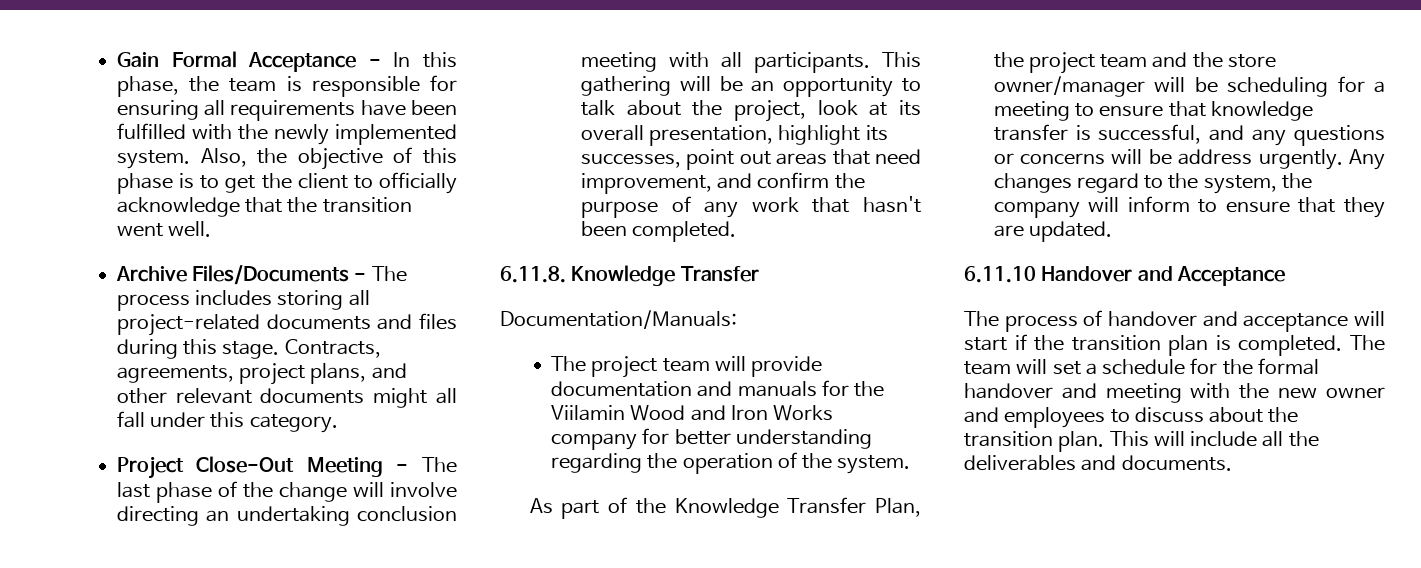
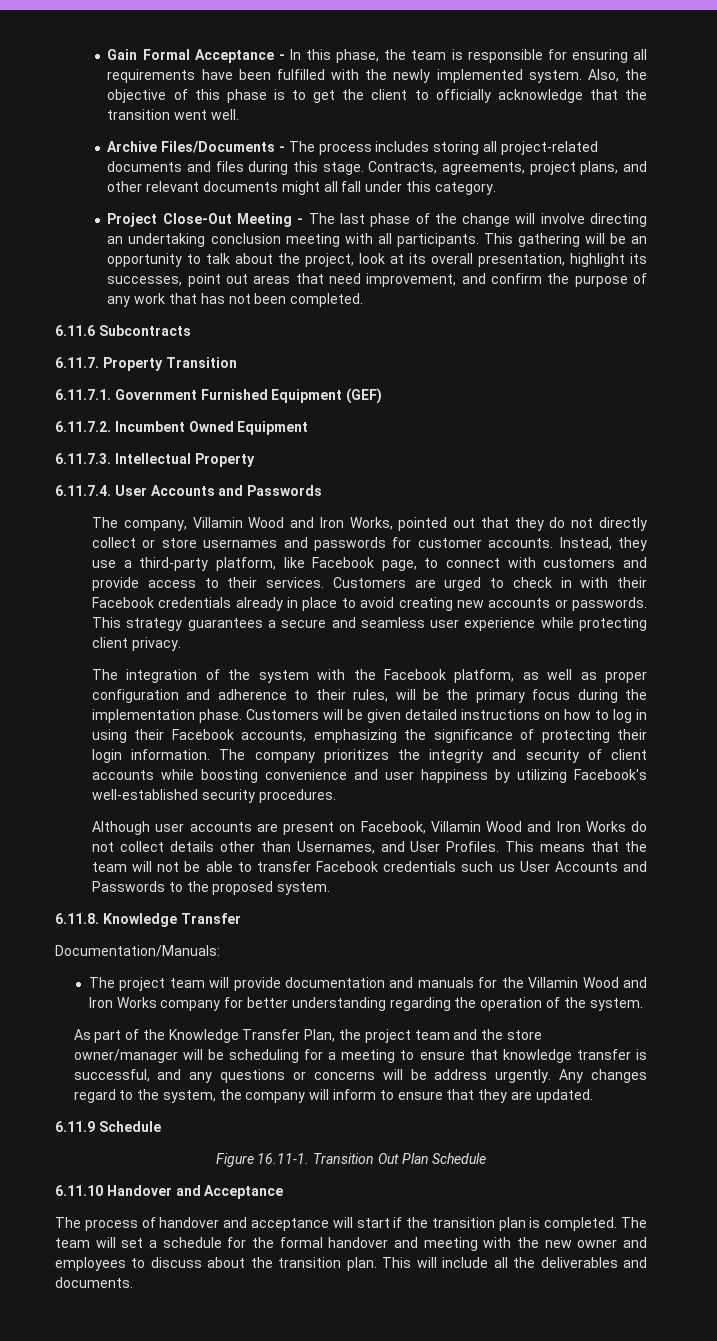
- This gathering will be an opportunity to talk about the project, look at its overall presentation, highlight its successes, point out areas that need improvement, and confirm the purpose of any work that hasn't been completed.
+ This gathering will be an opportunity to talk about the project, look at its overall presentation, highlight its successes, point out areas that need improvement, and confirm the purpose of any work that has not been completed.
+ 6.11.6 Subcontracts
+ 6.11.7. Property Transition
+ 6.11.7.1. Government Furnished Equipment (GEF)
+ 6.11.7.2. Incumbent Owned Equipment
+ 6.11.7.3. Intellectual Property
+ 6.11.7.4. User Accounts and Passwords
+ The company, Villamin Wood and Iron Works, pointed out that they do not directly collect or store usernames and passwords for customer accounts. Instead, they use a third-party platform, like Facebook page, to connect with customers and provide access to their services. Customers are urged to check in with their Facebook credentials already in place to avoid creating new accounts or passwords. This strategy guarantees a secure and seamless user experience while protecting client privacy.
+ The integration of the system with the Facebook platform, as well as proper configuration and adherence to their rules, will be the primary focus during the implementation phase. Customers will be given detailed instructions on how to log in using their Facebook accounts, emphasizing the significance of protecting their login information. The company prioritizes the integrity and security of client accounts while boosting convenience and user happiness by utilizing Facebook's well-established security procedures.
+ Although user accounts are present on Facebook, Villamin Wood and Iron Works do not collect details other than Usernames, and User Profiles. This means that the team will not be able to transfer Facebook credentials such us User Accounts and Passwords to the proposed system.
- The project team will provide documentation and manuals for the Viilamin Wood and Iron Works company for better understanding regarding the operation of the system.
+ The project team will provide documentation and manuals for the Villamin Wood and Iron Works company for better understanding regarding the operation of the system.
+ 6.11.9 Schedule
+ Figure 16.11-1. Transition Out Plan Schedule

